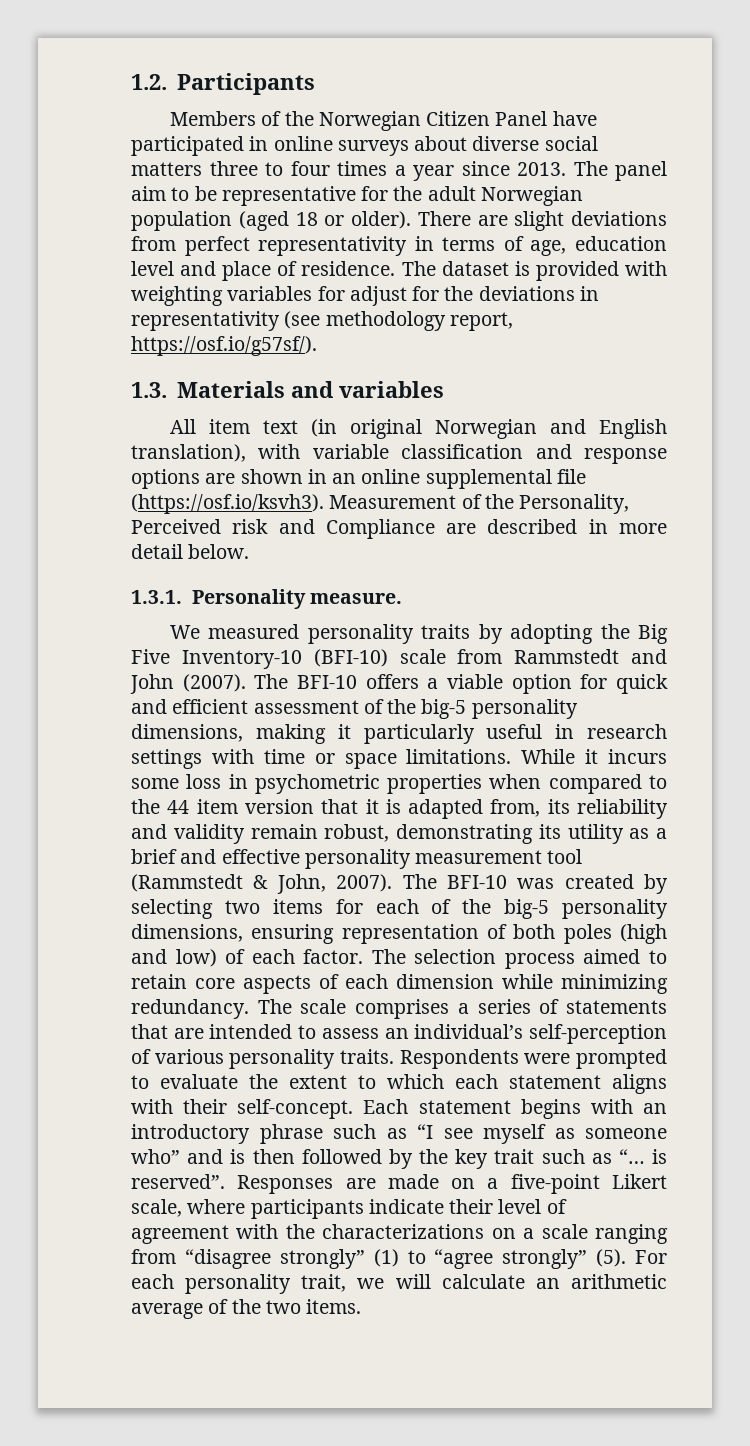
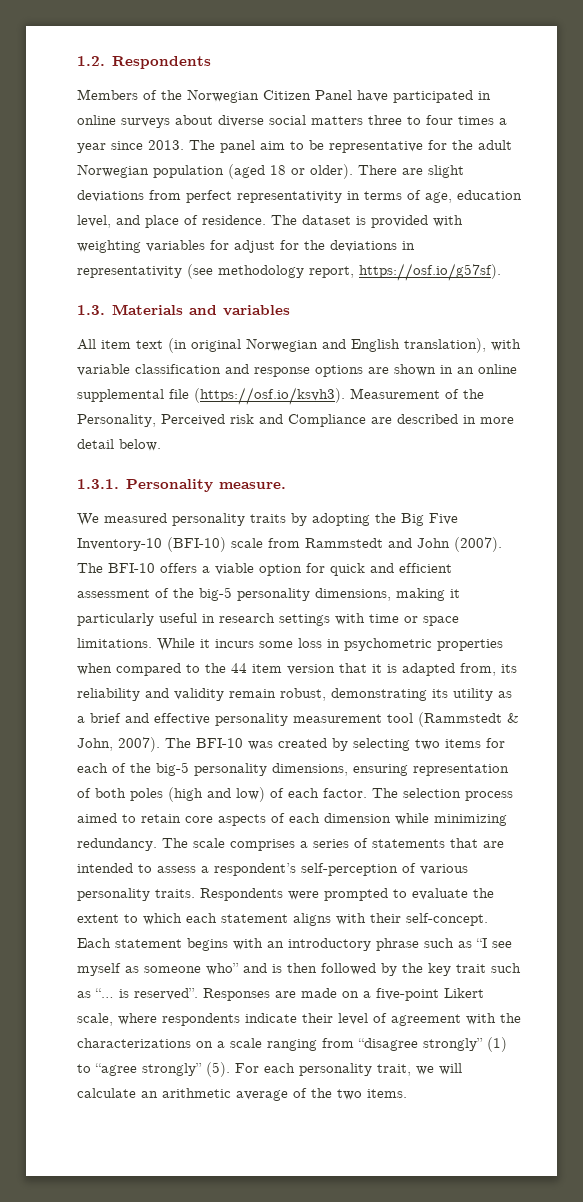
- 1.2. Participants
+ 1.2. Respondents
- There are slight deviations from perfect representativity in terms of age, education level and place of residence.
+ There are slight deviations from perfect representativity in terms of age, education level, and place of residence.
- The dataset is provided with weighting variables for adjust for the deviations in representativity (see methodology report, https://osf.io/g57sf/).
+ The dataset is provided with weighting variables for adjust for the deviations in representativity (see methodology report, https://osf.io/g57sf).
- The scale comprises a series of statements that are intended to assess an individual’s self-perception of various personality traits.
+ The scale comprises a series of statements that are intended to assess a respondent’s self-perception of various personality traits.
- Responses are made on a five-point Likert scale, where participants indicate their level of agreement with the characterizations on a scale ranging from “disagree strongly” (1) to “agree strongly” (5).
+ Responses are made on a five-point Likert scale, where respondents indicate their level of agreement with the characterizations on a scale ranging from “disagree strongly” (1) to “agree strongly” (5).

